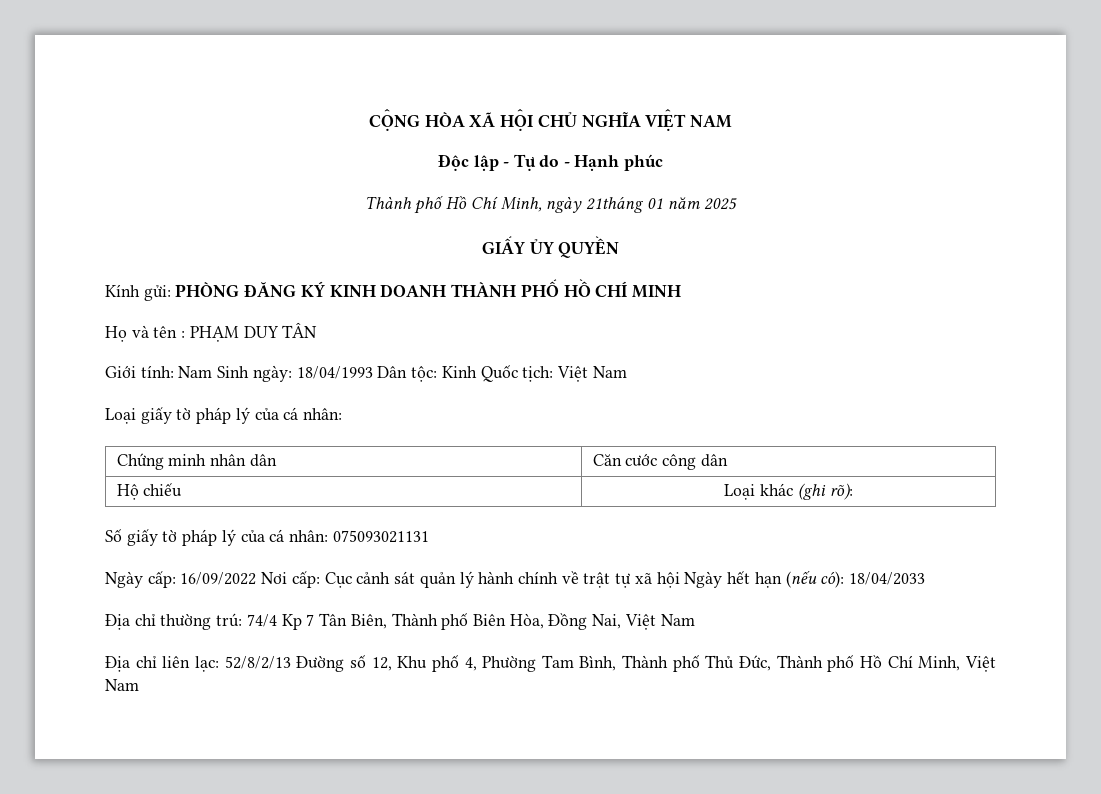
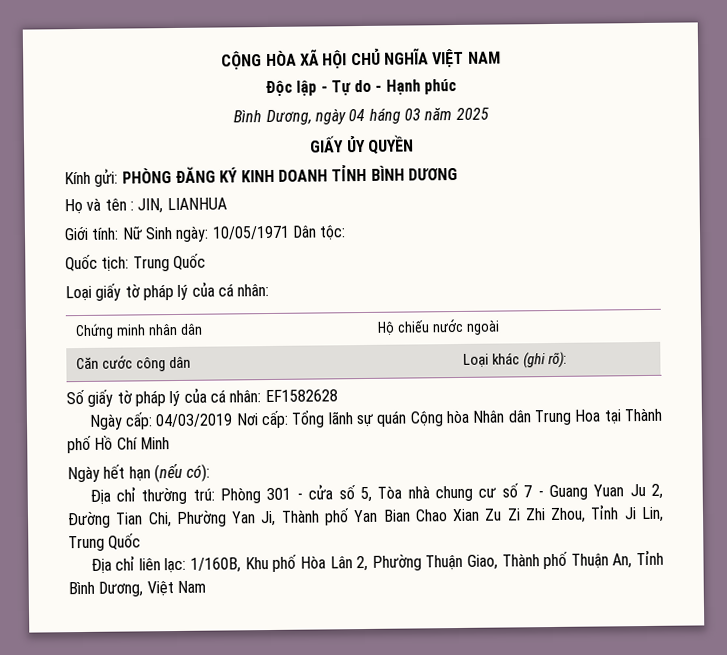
- Thành phố Hồ Chí Minh, ngày 21tháng 01 năm 2025
+ Bình Dương, ngày 04 háng 03 năm 2025
- Kính gửi: PHÒNG ĐĂNG KÝ KINH DOANH THÀNH PHỐ HỒ CHÍ MINH
+ Kính gửi: PHÒNG ĐĂNG KÝ KINH DOANH TỈNH BÌNH DƯƠNG
- Họ và tên : PHẠM DUY TÂN
+ Họ và tên : JIN, LIANHUA
- Giới tính: Nam Sinh ngày: 18/04/1993 Dân tộc: Kinh Quốc tịch: Việt Nam
+ Giới tính: Nữ Sinh ngày: 10/05/1971 Dân tộc:
+ Quốc tịch: Trung Quốc
- Chứng minh nhân dân | Căn cước công dân
- Hộ chiếu | Loại khác (ghi rõ):
+ Chứng minh nhân dân | Hộ chiếu nước ngoài
+ Căn cước công dân | Loại khác (ghi rõ):
- Số giấy tờ pháp lý của cá nhân: 075093021131
+ Số giấy tờ pháp lý của cá nhân: EF1582628
- Ngày cấp: 16/09/2022 Nơi cấp: Cục cảnh sát quản lý hành chính về trật tự xã hội Ngày hết hạn (nếu có): 18/04/2033
+ Ngày cấp: 04/03/2019 Nơi cấp: Tổng lãnh sự quán Cộng hòa Nhân dân Trung Hoa tại Thành phố Hồ Chí Minh
+ Ngày hết hạn (nếu có):
- Địa chỉ thường trú: 74/4 Kp 7 Tân Biên, Thành phố Biên Hòa, Đồng Nai, Việt Nam
- Địa chỉ liên lạc: 52/8/2/13 Đường số 12, Khu phố 4, Phường Tam Bình, Thành phố Thủ Đức, Thành phố Hồ Chí Minh, Việt Nam
+ Địa chỉ thường trú: Phòng 301 - cửa số 5, Tòa nhà chung cư số 7 - Guang Yuan Ju 2, Đường Tian Chi, Phường Yan Ji, Thành phố Yan Bian Chao Xian Zu Zi Zhi Zhou, Tỉnh Ji Lin, Trung Quốc
+ Địa chỉ liên lạc: 1/160B, Khu phố Hòa Lân 2, Phường Thuận Giao, Thành phố Thuận An, Tỉnh Bình Dương, Việt Nam

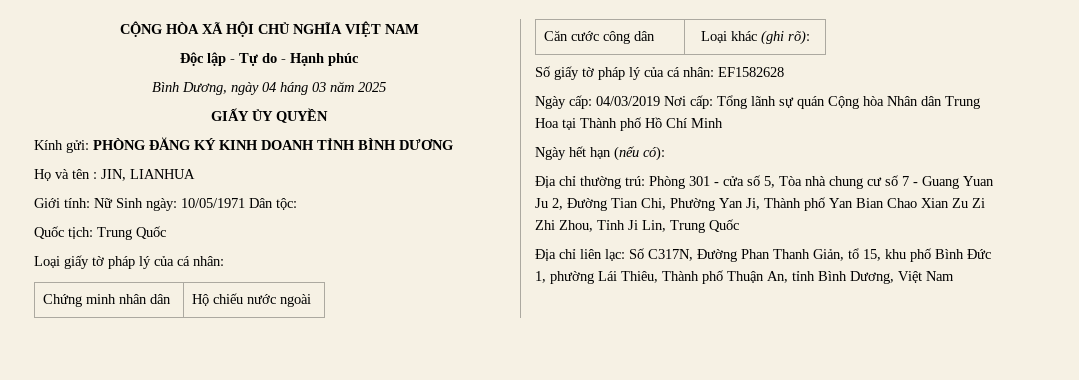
- Địa chỉ liên lạc: 1/160B, Khu phố Hòa Lân 2, Phường Thuận Giao, Thành phố Thuận An, Tỉnh Bình Dương, Việt Nam
+ Địa chỉ liên lạc: Số C317N, Đường Phan Thanh Giản, tổ 15, khu phố Bình Đức 1, phường Lái Thiêu, Thành phố Thuận An, tỉnh Bình Dương, Việt Nam

